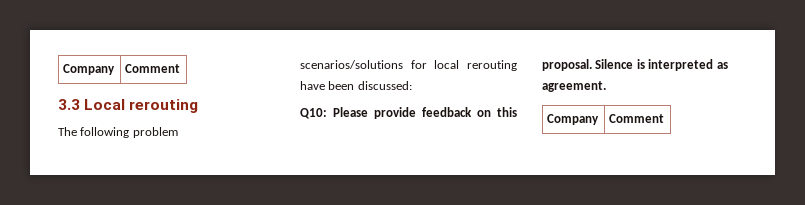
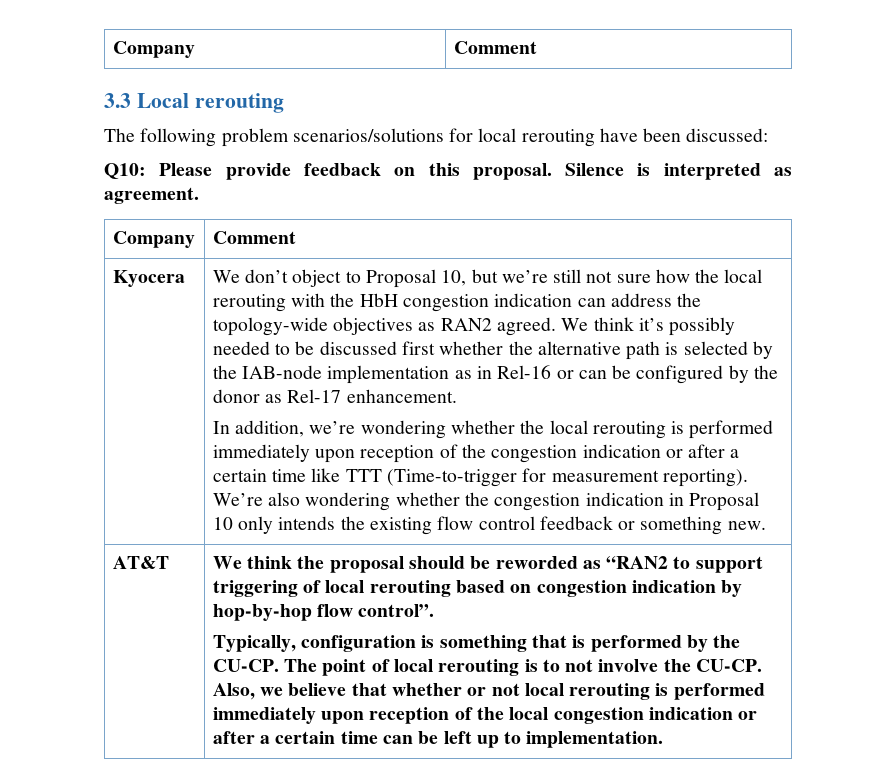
+ Kyocera | We don’t object to Proposal 10, but we’re still not sure how the local rerouting with the HbH congestion indication can address the topology-wide objectives as RAN2 agreed. We think it’s possibly needed to be discussed first whether the alternative path is selected by the IAB-node implementation as in Rel-16 or can be configured by the donor as Rel-17 enhancement.
+ In addition, we’re wondering whether the local rerouting is performed immediately upon reception of the congestion indication or after a certain time like TTT (Time-to-trigger for measurement reporting). We’re also wondering whether the congestion indication in Proposal 10 only intends the existing flow control feedback or something new.
+ AT&T | We think the proposal should be reworded as “RAN2 to support triggering of local rerouting based on congestion indication by hop-by-hop flow control”.
+ Typically, configuration is something that is performed by the CU-CP. The point of local rerouting is to not involve the CU-CP. Also, we believe that whether or not local rerouting is performed immediately upon reception of the local congestion indication or after a certain time can be left up to implementation.

